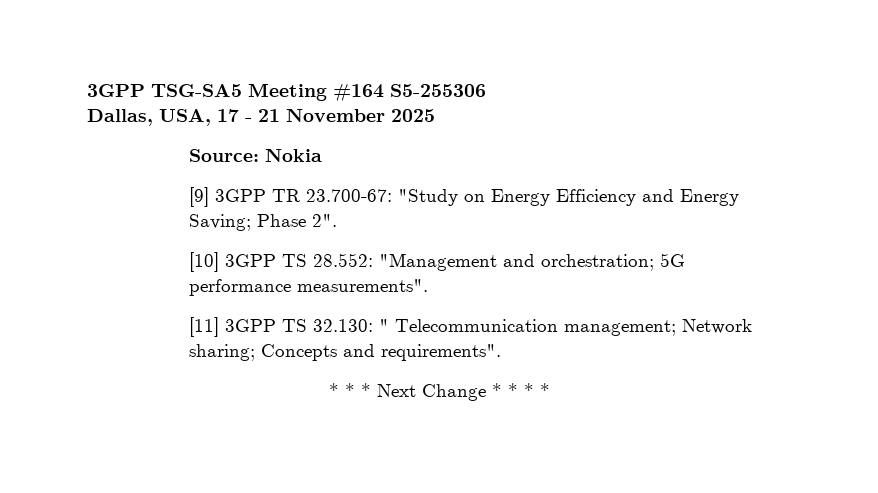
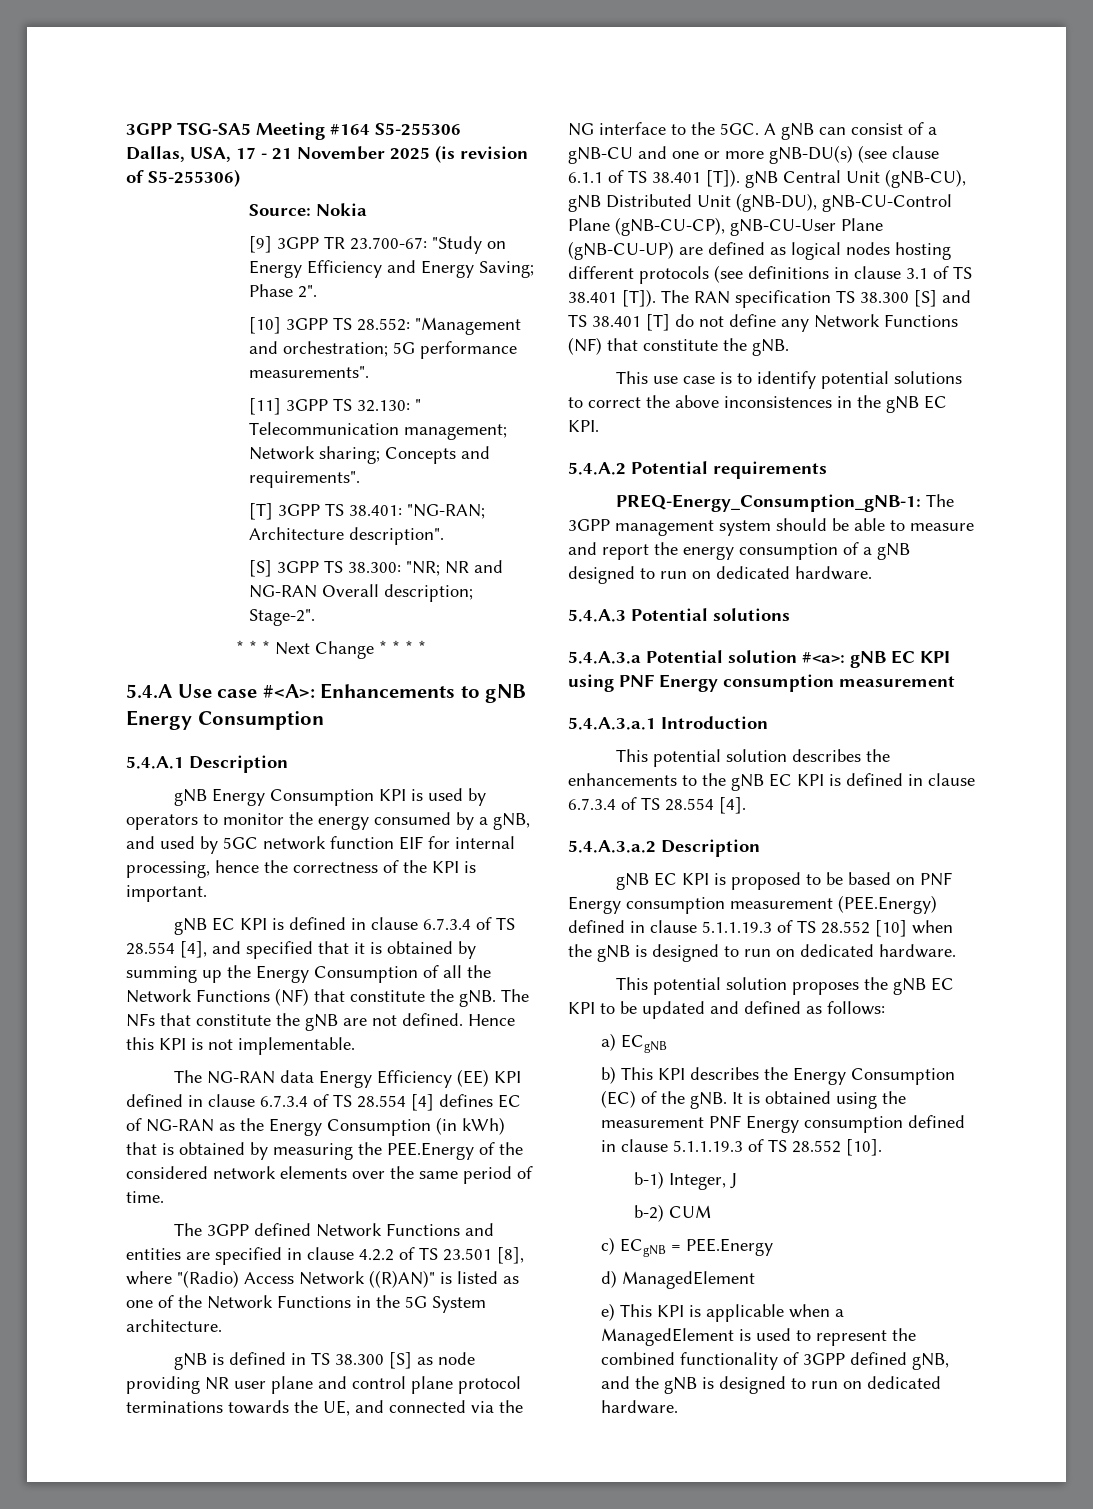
- Dallas, USA, 17 - 21 November 2025
+ Dallas, USA, 17 - 21 November 2025 (is revision of S5-255306)
+ [T] 3GPP TS 38.401: "NG-RAN; Architecture description".
+ [S] 3GPP TS 38.300: "NR; NR and NG-RAN Overall description; Stage-2".
+ 5.4.A Use case #<A>: Enhancements to gNB Energy Consumption
+ 5.4.A.1 Description
+ gNB Energy Consumption KPI is used by operators to monitor the energy consumed by a gNB, and used by 5GC network function EIF for internal processing, hence the correctness of the KPI is important.
+ gNB EC KPI is defined in clause 6.7.3.4 of TS 28.554 [4], and specified that it is obtained by summing up the Energy Consumption of all the Network Functions (NF) that constitute the gNB. The NFs that constitute the gNB are not defined. Hence this KPI is not implementable.
+ The NG-RAN data Energy Efficiency (EE) KPI defined in clause 6.7.3.4 of TS 28.554 [4] defines EC of NG-RAN as the Energy Consumption (in kWh) that is obtained by measuring the PEE.Energy of the considered network elements over the same period of time.
+ The 3GPP defined Network Functions and entities are specified in clause 4.2.2 of TS 23.501 [8], where "(Radio) Access Network ((R)AN)" is listed as one of the Network Functions in the 5G System architecture.
+ gNB is defined in TS 38.300 [S] as node providing NR user plane and control plane protocol terminations towards the UE, and connected via the NG interface to the 5GC. A gNB can consist of a gNB-CU and one or more gNB-DU(s) (see clause 6.1.1 of TS 38.401 [T]). gNB Central Unit (gNB-CU), gNB Distributed Unit (gNB-DU), gNB-CU-Control Plane (gNB-CU-CP), gNB-CU-User Plane (gNB-CU-UP) are defined as logical nodes hosting different protocols (see definitions in clause 3.1 of TS 38.401 [T]). The RAN specification TS 38.300 [S] and TS 38.401 [T] do not define any Network Functions (NF) that constitute the gNB.
+ This use case is to identify potential solutions to correct the above inconsistences in the gNB EC KPI.
+ 5.4.A.2 Potential requirements
+ PREQ-Energy_Consumption_gNB-1: The 3GPP management system should be able to measure and report the energy consumption of a gNB designed to run on dedicated hardware.
+ 5.4.A.3 Potential solutions
+ 5.4.A.3.a Potential solution #<a>: gNB EC KPI using PNF Energy consumption measurement
+ 5.4.A.3.a.1 Introduction
+ This potential solution describes the enhancements to the gNB EC KPI is defined in clause 6.7.3.4 of TS 28.554 [4].
+ 5.4.A.3.a.2 Description
+ gNB EC KPI is proposed to be based on PNF Energy consumption measurement (PEE.Energy) defined in clause 5.1.1.19.3 of TS 28.552 [10] when the gNB is designed to run on dedicated hardware.
+ This potential solution proposes the gNB EC KPI to be updated and defined as follows:
+ a) ECgNB
+ b) This KPI describes the Energy Consumption (EC) of the gNB. It is obtained using the measurement PNF Energy consumption defined in clause 5.1.1.19.3 of TS 28.552 [10].
+ b-1) Integer, J
+ b-2) CUM
+ c) ECgNB = PEE.Energy
+ d) ManagedElement
+ e) This KPI is applicable when a ManagedElement is used to represent the combined functionality of 3GPP defined gNB, and the gNB is designed to run on dedicated hardware.

